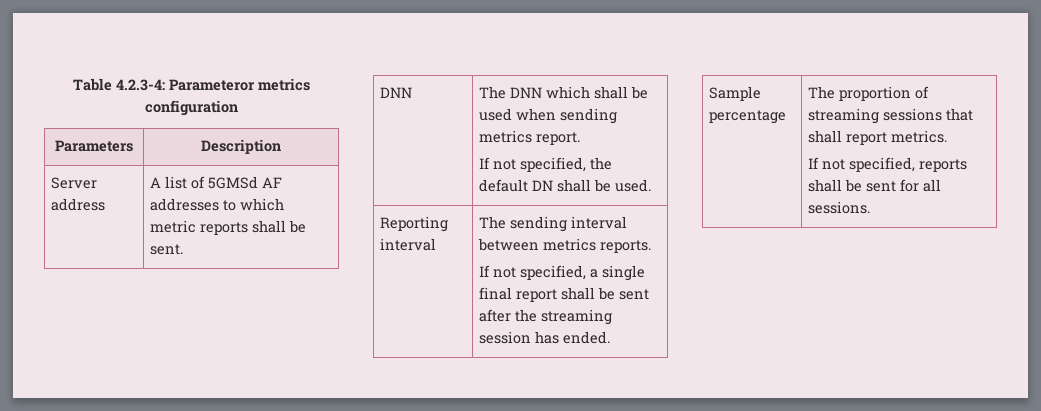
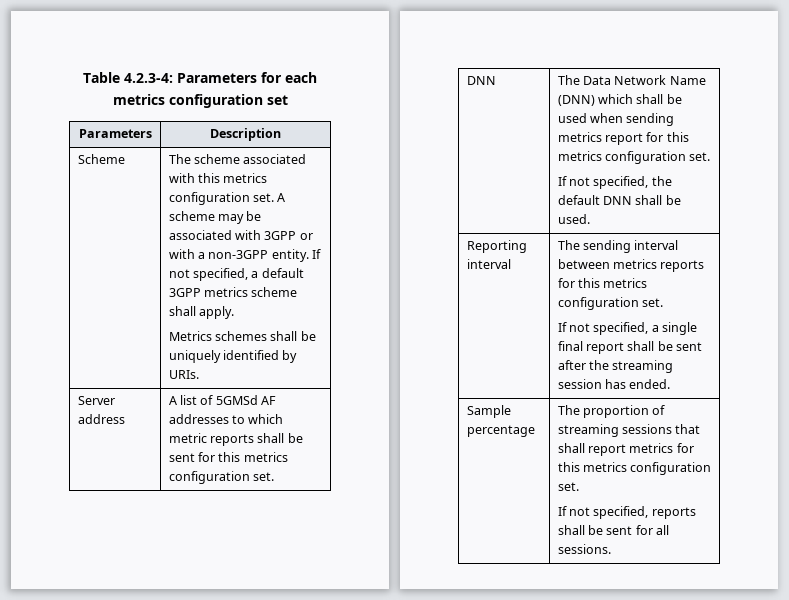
- Table 4.2.3-4: Parameteror metrics configuration
+ Table 4.2.3-4: Parameters for each metrics configuration set
+ Scheme | The scheme associated with this metrics configuration set. A scheme may be associated with 3GPP or with a non-3GPP entity. If not specified, a default 3GPP metrics scheme shall apply.
+ Metrics schemes shall be uniquely identified by URIs.
- Server address | A list of 5GMSd AF addresses to which metric reports shall be sent.
- DNN | The DNN which shall be used when sending metrics report.
- If not specified, the default DN shall be used.
+ Server address | A list of 5GMSd AF addresses to which metric reports shall be sent for this metrics configuration set.
+ DNN | The Data Network Name (DNN) which shall be used when sending metrics report for this metrics configuration set.
+ If not specified, the default DNN shall be used.
- Reporting interval | The sending interval between metrics reports.
+ Reporting interval | The sending interval between metrics reports for this metrics configuration set.
- Sample percentage | The proportion of streaming sessions that shall report metrics.
+ Sample percentage | The proportion of streaming sessions that shall report metrics for this metrics configuration set.

